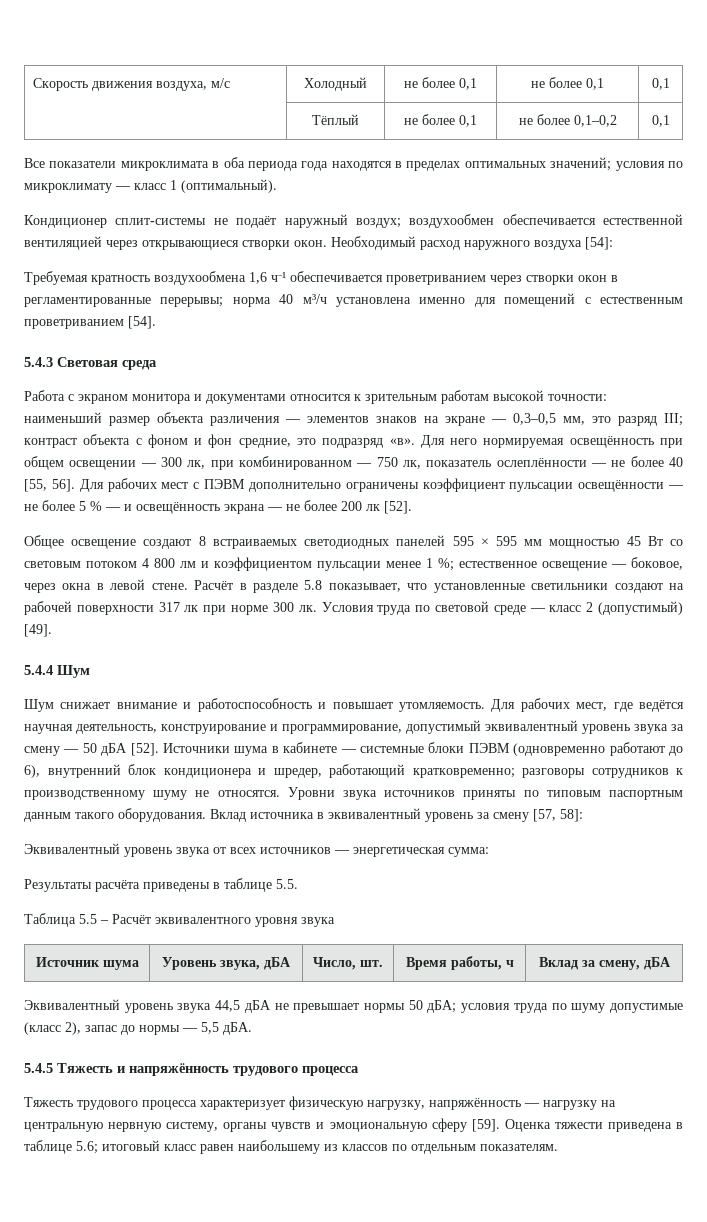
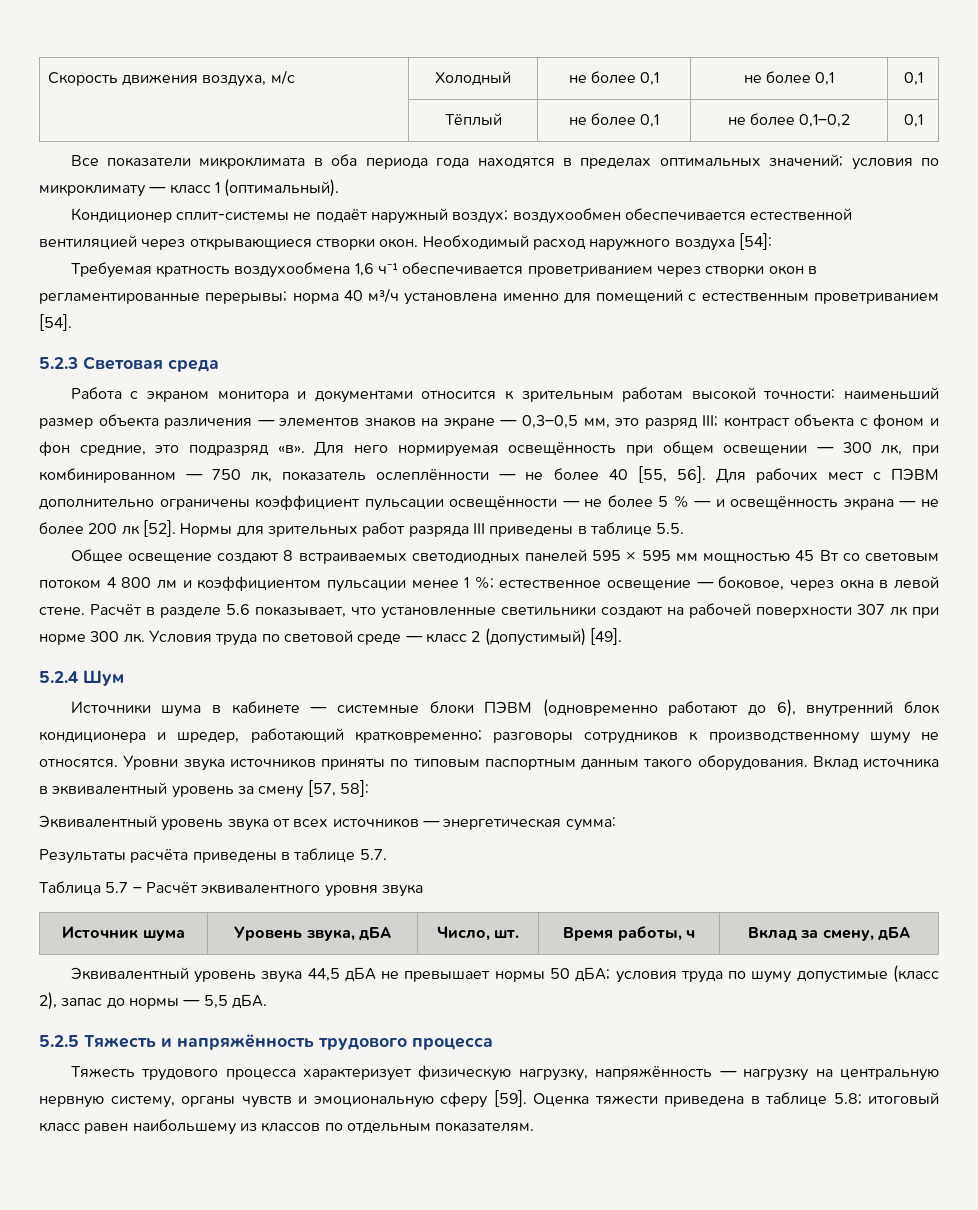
- 5.4.3 Световая среда
+ 5.2.3 Световая среда
+ Нормы для зрительных работ разряда III приведены в таблице 5.5.
- Расчёт в разделе 5.8 показывает, что установленные светильники создают на рабочей поверхности 317 лк при норме 300 лк.
+ Расчёт в разделе 5.6 показывает, что установленные светильники создают на рабочей поверхности 307 лк при норме 300 лк.
- 5.4.4 Шум
+ 5.2.4 Шум
- Шум снижает внимание и работоспособность и повышает утомляемость. Для рабочих мест, где ведётся научная деятельность, конструирование и программирование, допустимый эквивалентный уровень звука за смену — 50 дБА [52].
- Результаты расчёта приведены в таблице 5.5.
+ Результаты расчёта приведены в таблице 5.7.
- Таблица 5.5 – Расчёт эквивалентного уровня звука
+ Таблица 5.7 – Расчёт эквивалентного уровня звука
- 5.4.5 Тяжесть и напряжённость трудового процесса
+ 5.2.5 Тяжесть и напряжённость трудового процесса
- Оценка тяжести приведена в таблице 5.6; итоговый класс равен наибольшему из классов по отдельным показателям.
+ Оценка тяжести приведена в таблице 5.8; итоговый класс равен наибольшему из классов по отдельным показателям.

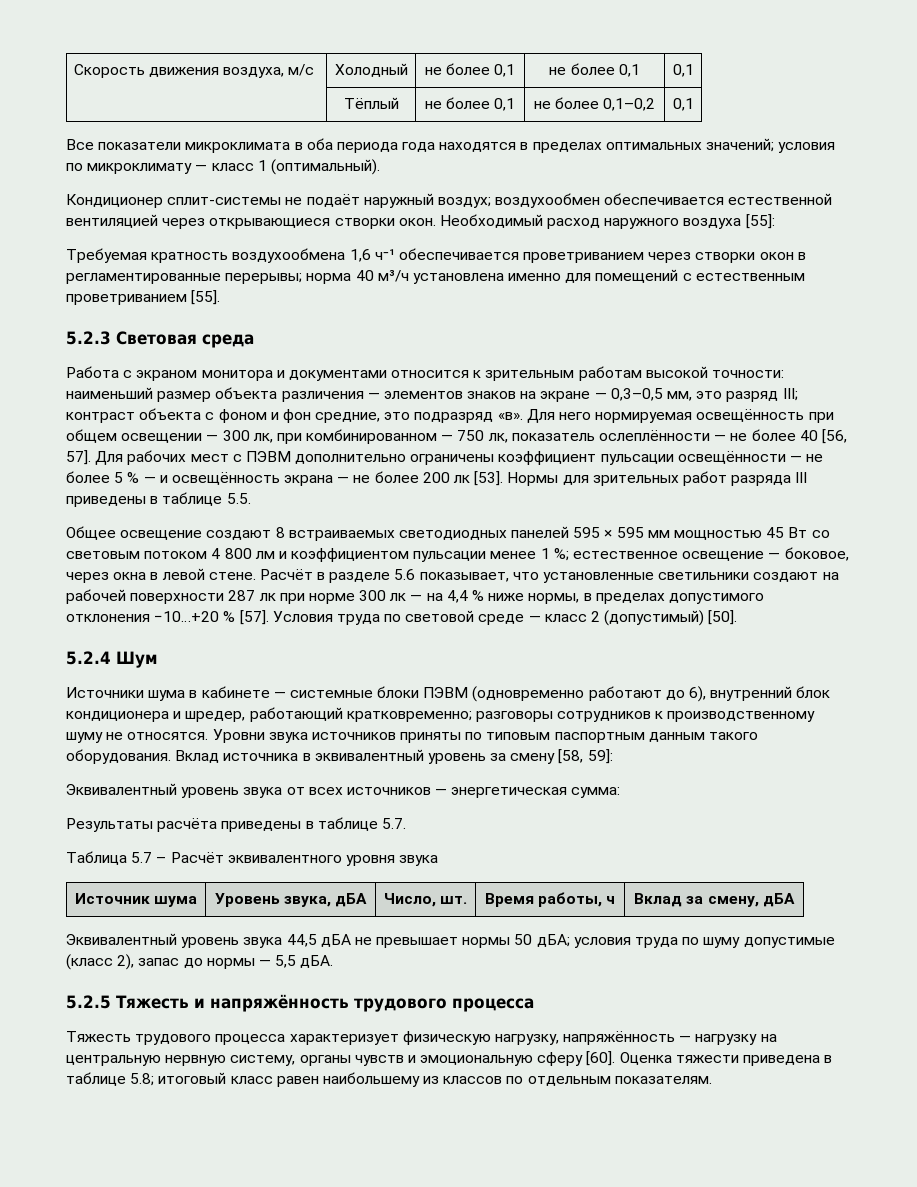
- Необходимый расход наружного воздуха [54]:
+ Необходимый расход наружного воздуха [55]:
- Требуемая кратность воздухообмена 1,6 ч⁻¹ обеспечивается проветриванием через створки окон в регламентированные перерывы; норма 40 м³/ч установлена именно для помещений с естественным проветриванием [54].
+ Требуемая кратность воздухообмена 1,6 ч⁻¹ обеспечивается проветриванием через створки окон в регламентированные перерывы; норма 40 м³/ч установлена именно для помещений с естественным проветриванием [55].
- Для него нормируемая освещённость при общем освещении — 300 лк, при комбинированном — 750 лк, показатель ослеплённости — не более 40 [55, 56].
+ Для него нормируемая освещённость при общем освещении — 300 лк, при комбинированном — 750 лк, показатель ослеплённости — не более 40 [56, 57].
- Для рабочих мест с ПЭВМ дополнительно ограничены коэффициент пульсации освещённости — не более 5 % — и освещённость экрана — не более 200 лк [52].
+ Для рабочих мест с ПЭВМ дополнительно ограничены коэффициент пульсации освещённости — не более 5 % — и освещённость экрана — не более 200 лк [53].
- Расчёт в разделе 5.6 показывает, что установленные светильники создают на рабочей поверхности 307 лк при норме 300 лк.
+ Расчёт в разделе 5.6 показывает, что установленные светильники создают на рабочей поверхности 287 лк при норме 300 лк — на 4,4 % ниже нормы, в пределах допустимого отклонения −10…+20 % [57].
- Условия труда по световой среде — класс 2 (допустимый) [49].
+ Условия труда по световой среде — класс 2 (допустимый) [50].
- Вклад источника в эквивалентный уровень за смену [57, 58]:
+ Вклад источника в эквивалентный уровень за смену [58, 59]:
- Тяжесть трудового процесса характеризует физическую нагрузку, напряжённость — нагрузку на центральную нервную систему, органы чувств и эмоциональную сферу [59].
+ Тяжесть трудового процесса характеризует физическую нагрузку, напряжённость — нагрузку на центральную нервную систему, органы чувств и эмоциональную сферу [60].

